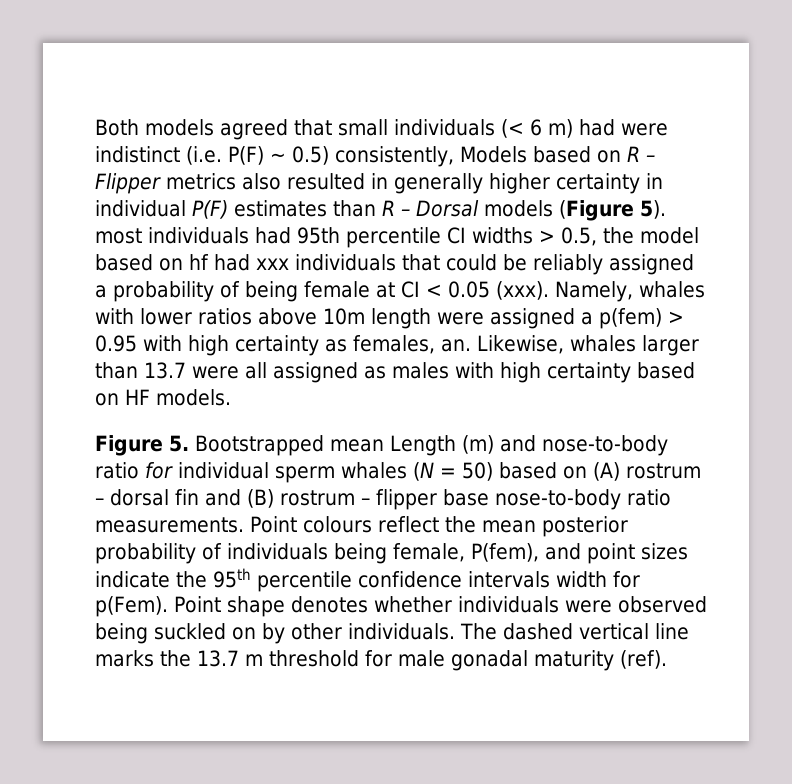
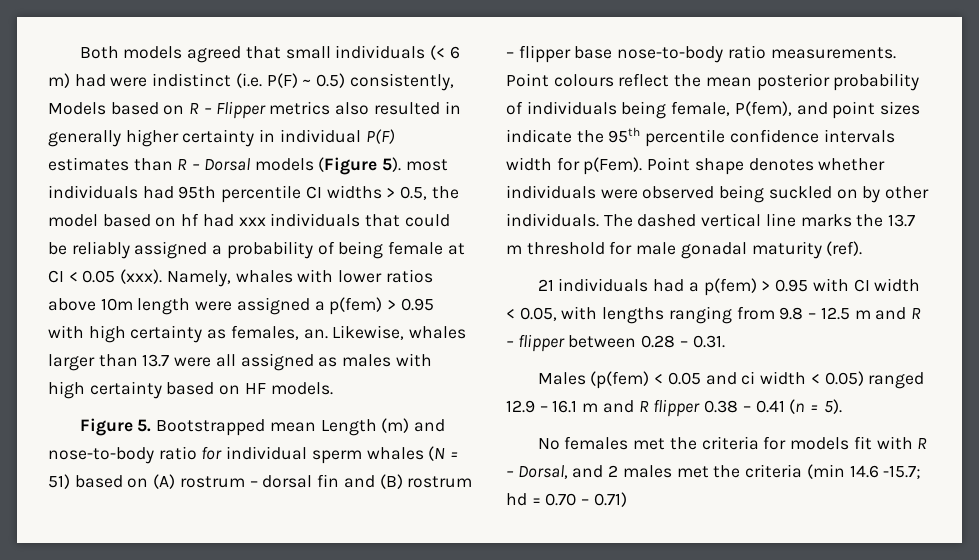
- Figure 5. Bootstrapped mean Length (m) and nose-to-body ratio for individual sperm whales (N = 50) based on (A) rostrum – dorsal fin and (B) rostrum – flipper base nose-to-body ratio measurements.
+ Figure 5. Bootstrapped mean Length (m) and nose-to-body ratio for individual sperm whales (N = 51) based on (A) rostrum – dorsal fin and (B) rostrum – flipper base nose-to-body ratio measurements.
+ 21 individuals had a p(fem) > 0.95 with CI width < 0.05, with lengths ranging from 9.8 – 12.5 m and R – flipper between 0.28 – 0.31.
+ Males (p(fem) < 0.05 and ci width < 0.05) ranged 12.9 – 16.1 m and R flipper 0.38 – 0.41 (n = 5).
+ No females met the criteria for models fit with R – Dorsal, and 2 males met the criteria (min 14.6 -15.7; hd = 0.70 – 0.71)

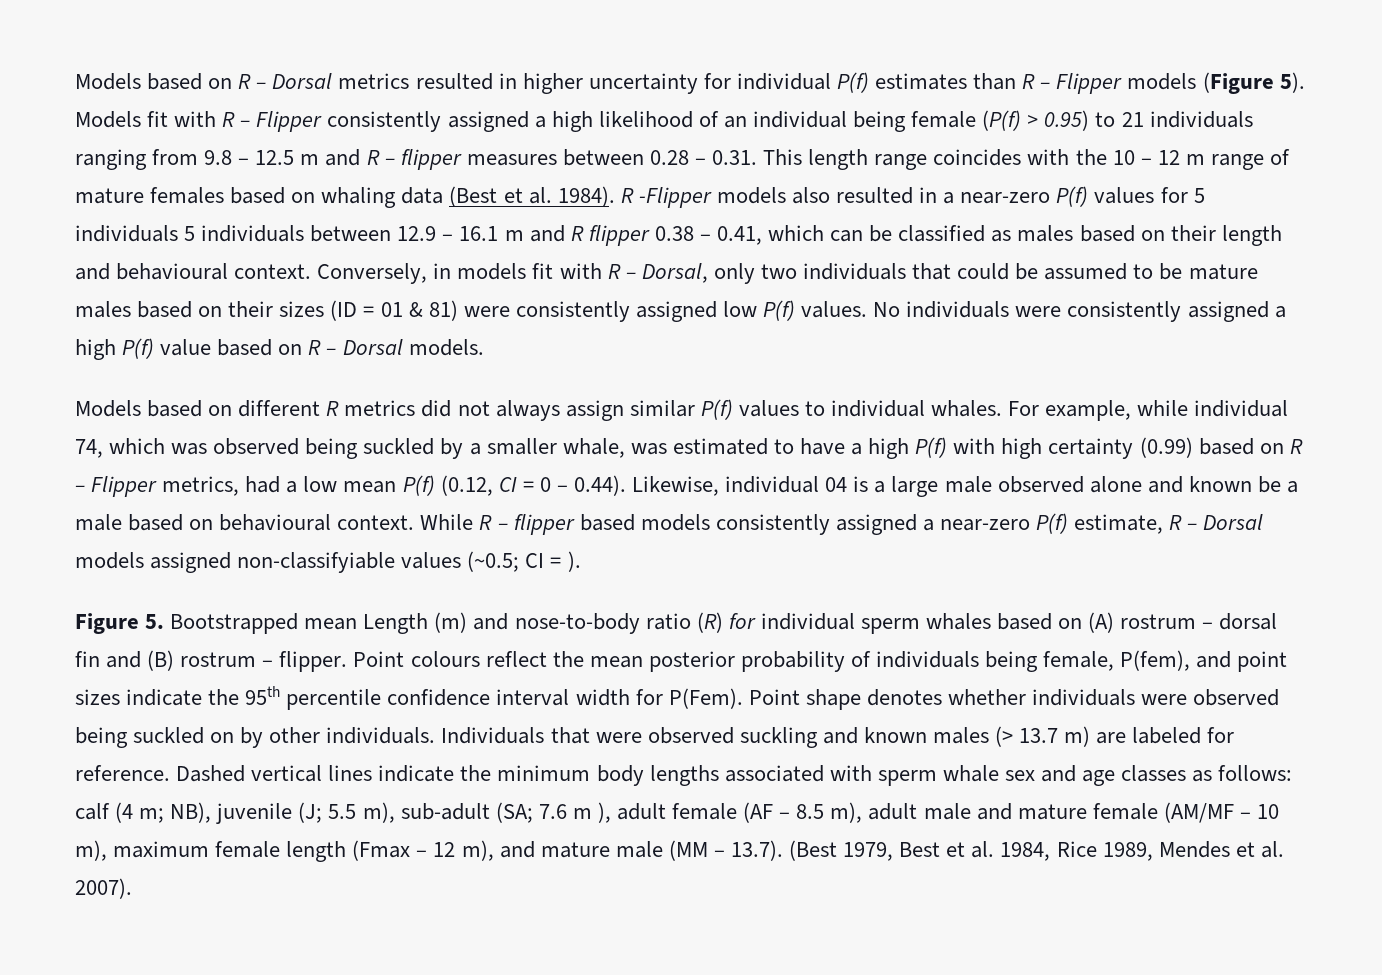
- Both models agreed that small individuals (< 6 m) had were indistinct (i.e. P(F) ~ 0.5) consistently, Models based on R – Flipper metrics also resulted in generally higher certainty in individual P(F) estimates than R – Dorsal models (Figure 5). most individuals had 95th percentile CI widths > 0.5, the model based on hf had xxx individuals that could be reliably assigned a probability of being female at CI < 0.05 (xxx). Namely, whales with lower ratios above 10m length were assigned a p(fem) > 0.95 with high certainty as females, an. Likewise, whales larger than 13.7 were all assigned as males with high certainty based on HF models.
+ Models based on R – Dorsal metrics resulted in higher uncertainty for individual P(f) estimates than R – Flipper models (Figure 5). Models fit with R – Flipper consistently assigned a high likelihood of an individual being female (P(f) > 0.95) to 21 individuals ranging from 9.8 – 12.5 m and R – flipper measures between 0.28 – 0.31. This length range coincides with the 10 – 12 m range of mature females based on whaling data (Best et al. 1984). R -Flipper models also resulted in a near-zero P(f) values for 5 individuals 5 individuals between 12.9 – 16.1 m and R flipper 0.38 – 0.41, which can be classified as males based on their length and behavioural context. Conversely, in models fit with R – Dorsal, only two individuals that could be assumed to be mature males based on their sizes (ID = 01 & 81) were consistently assigned low P(f) values. No individuals were consistently assigned a high P(f) value based on R – Dorsal models.
+ Models based on different R metrics did not always assign similar P(f) values to individual whales. For example, while individual 74, which was observed being suckled by a smaller whale, was estimated to have a high P(f) with high certainty (0.99) based on R – Flipper metrics, had a low mean P(f) (0.12, CI = 0 – 0.44). Likewise, individual 04 is a large male observed alone and known be a male based on behavioural context. While R – flipper based models consistently assigned a near-zero P(f) estimate, R – Dorsal models assigned non-classifyiable values (~0.5; CI = ).
- Figure 5. Bootstrapped mean Length (m) and nose-to-body ratio for individual sperm whales (N = 51) based on (A) rostrum – dorsal fin and (B) rostrum – flipper base nose-to-body ratio measurements.
+ Figure 5. Bootstrapped mean Length (m) and nose-to-body ratio (R) for individual sperm whales based on (A) rostrum – dorsal fin and (B) rostrum – flipper.
- Point colours reflect the mean posterior probability of individuals being female, P(fem), and point sizes indicate the 95th percentile confidence intervals width for p(Fem).
+ Point colours reflect the mean posterior probability of individuals being female, P(fem), and point sizes indicate the 95th percentile confidence interval width for P(Fem).
- The dashed vertical line marks the 13.7 m threshold for male gonadal maturity (ref).
- 21 individuals had a p(fem) > 0.95 with CI width < 0.05, with lengths ranging from 9.8 – 12.5 m and R – flipper between 0.28 – 0.31.
- Males (p(fem) < 0.05 and ci width < 0.05) ranged 12.9 – 16.1 m and R flipper 0.38 – 0.41 (n = 5).
- No females met the criteria for models fit with R – Dorsal, and 2 males met the criteria (min 14.6 -15.7; hd = 0.70 – 0.71)
+ Individuals that were observed suckling and known males (> 13.7 m) are labeled for reference. Dashed vertical lines indicate the minimum body lengths associated with sperm whale sex and age classes as follows: calf (4 m; NB), juvenile (J; 5.5 m), sub-adult (SA; 7.6 m ), adult female (AF – 8.5 m), adult male and mature female (AM/MF – 10 m), maximum female length (Fmax – 12 m), and mature male (MM – 13.7). (Best 1979, Best et al. 1984, Rice 1989, Mendes et al. 2007).

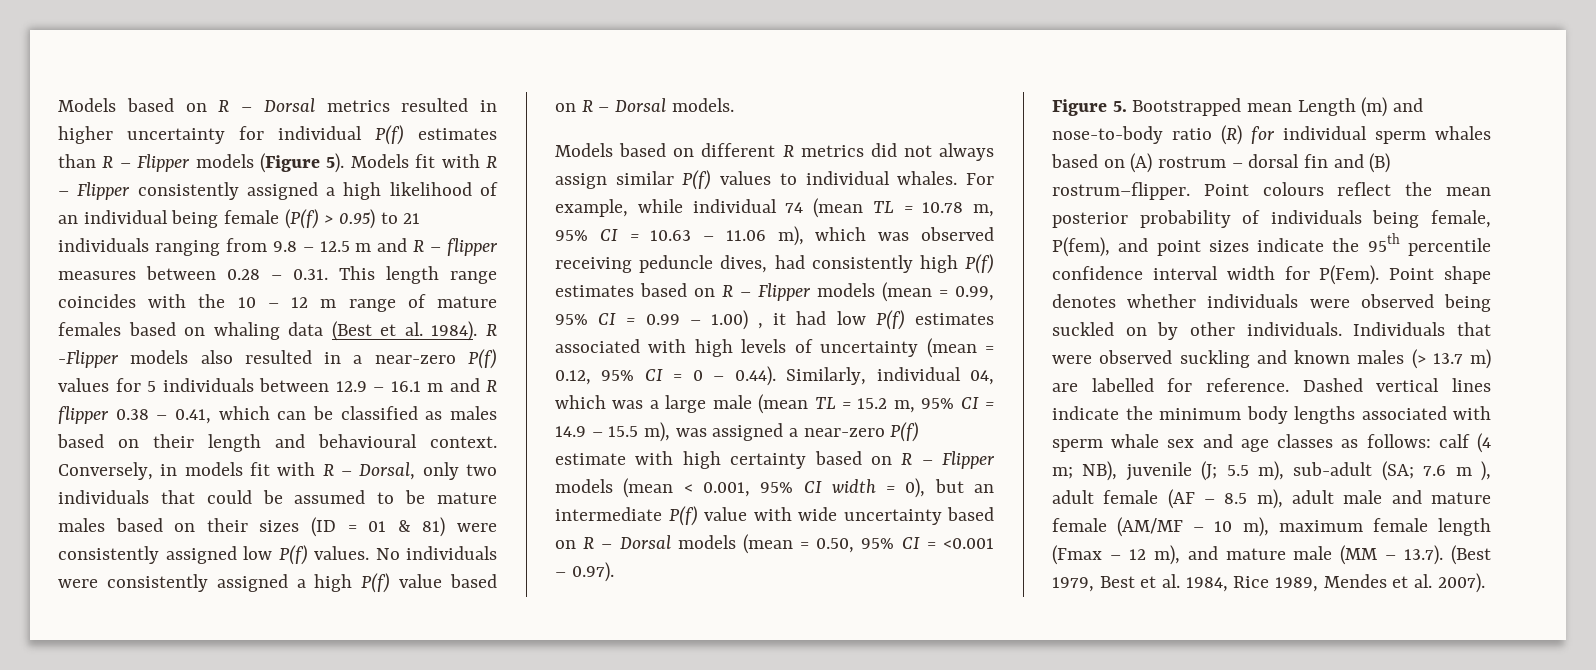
- R -Flipper models also resulted in a near-zero P(f) values for 5 individuals 5 individuals between 12.9 – 16.1 m and R flipper 0.38 – 0.41, which can be classified as males based on their length and behavioural context.
+ R -Flipper models also resulted in a near-zero P(f) values for 5 individuals between 12.9 – 16.1 m and R flipper 0.38 – 0.41, which can be classified as males based on their length and behavioural context.
- For example, while individual 74, which was observed being suckled by a smaller whale, was estimated to have a high P(f) with high certainty (0.99) based on R – Flipper metrics, had a low mean P(f) (0.12, CI = 0 – 0.44). Likewise, individual 04 is a large male observed alone and known be a male based on behavioural context. While R – flipper based models consistently assigned a near-zero P(f) estimate, R – Dorsal models assigned non-classifyiable values (~0.5; CI = ).
+ For example, while individual 74 (mean TL = 10.78 m, 95% CI = 10.63 – 11.06 m), which was observed receiving peduncle dives, had consistently high P(f) estimates based on R – Flipper models (mean = 0.99, 95% CI = 0.99 – 1.00) , it had low P(f) estimates associated with high levels of uncertainty (mean = 0.12, 95% CI = 0 – 0.44). Similarly, individual 04, which was a large male (mean TL = 15.2 m, 95% CI = 14.9 – 15.5 m), was assigned a near-zero P(f) estimate with high certainty based on R – Flipper models (mean < 0.001, 95% CI width = 0), but an intermediate P(f) value with wide uncertainty based on R – Dorsal models (mean = 0.50, 95% CI = <0.001 – 0.97).
- Figure 5. Bootstrapped mean Length (m) and nose-to-body ratio (R) for individual sperm whales based on (A) rostrum – dorsal fin and (B) rostrum – flipper.
+ Figure 5. Bootstrapped mean Length (m) and nose-to-body ratio (R) for individual sperm whales based on (A) rostrum – dorsal fin and (B) rostrum–flipper.
- Individuals that were observed suckling and known males (> 13.7 m) are labeled for reference.
+ Individuals that were observed suckling and known males (> 13.7 m) are labelled for reference.

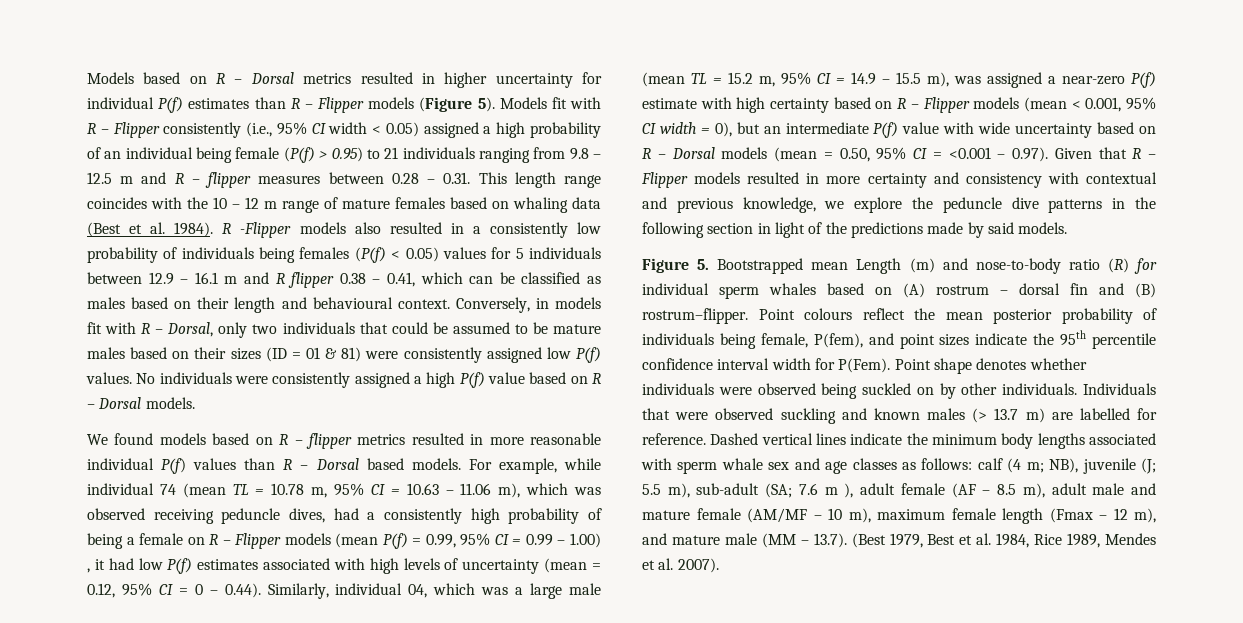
- Models fit with R – Flipper consistently assigned a high likelihood of an individual being female (P(f) > 0.95) to 21 individuals ranging from 9.8 – 12.5 m and R – flipper measures between 0.28 – 0.31. This length range coincides with the 10 – 12 m range of mature females based on whaling data (Best et al. 1984).
+ Models fit with R – Flipper consistently (i.e., 95% CI width < 0.05) assigned a high probability of an individual being female (P(f) > 0.95) to 21 individuals ranging from 9.8 – 12.5 m and R – flipper measures between 0.28 – 0.31. This length range coincides with the 10 – 12 m range of mature females based on whaling data (Best et al. 1984).
- R -Flipper models also resulted in a near-zero P(f) values for 5 individuals between 12.9 – 16.1 m and R flipper 0.38 – 0.41, which can be classified as males based on their length and behavioural context.
+ R -Flipper models also resulted in a consistently low probability of individuals being females (P(f) < 0.05) values for 5 individuals between 12.9 – 16.1 m and R flipper 0.38 – 0.41, which can be classified as males based on their length and behavioural context.
- Models based on different R metrics did not always assign similar P(f) values to individual whales.
+ We found models based on R – flipper metrics resulted in more reasonable individual P(f) values than R – Dorsal based models.
- For example, while individual 74 (mean TL = 10.78 m, 95% CI = 10.63 – 11.06 m), which was observed receiving peduncle dives, had consistently high P(f) estimates based on R – Flipper models (mean = 0.99, 95% CI = 0.99 – 1.00) , it had low P(f) estimates associated with high levels of uncertainty (mean = 0.12, 95% CI = 0 – 0.44). Similarly, individual 04, which was a large male (mean TL = 15.2 m, 95% CI = 14.9 – 15.5 m), was assigned a near-zero P(f) estimate with high certainty based on R – Flipper models (mean < 0.001, 95% CI width = 0), but an intermediate P(f) value with wide uncertainty based on R – Dorsal models (mean = 0.50, 95% CI = <0.001 – 0.97).
+ For example, while individual 74 (mean TL = 10.78 m, 95% CI = 10.63 – 11.06 m), which was observed receiving peduncle dives, had a consistently high probability of being a female on R – Flipper models (mean P(f) = 0.99, 95% CI = 0.99 – 1.00) , it had low P(f) estimates associated with high levels of uncertainty (mean = 0.12, 95% CI = 0 – 0.44). Similarly, individual 04, which was a large male (mean TL = 15.2 m, 95% CI = 14.9 – 15.5 m), was assigned a near-zero P(f) estimate with high certainty based on R – Flipper models (mean < 0.001, 95% CI width = 0), but an intermediate P(f) value with wide uncertainty based on R – Dorsal models (mean = 0.50, 95% CI = <0.001 – 0.97). Given that R – Flipper models resulted in more certainty and consistency with contextual and previous knowledge, we explore the peduncle dive patterns in the following section in light of the predictions made by said models.

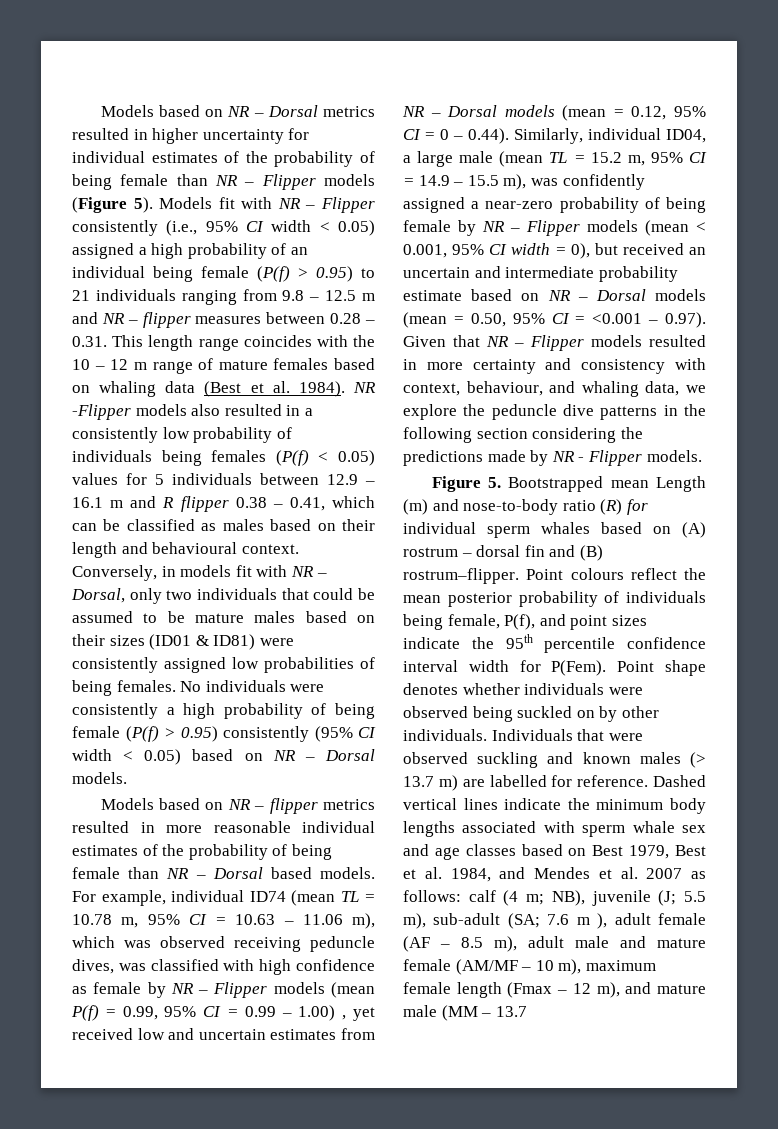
- Models based on R – Dorsal metrics resulted in higher uncertainty for individual P(f) estimates than R – Flipper models (Figure 5).
+ Models based on NR – Dorsal metrics resulted in higher uncertainty for individual estimates of the probability of being female than NR – Flipper models (Figure 5).
- Models fit with R – Flipper consistently (i.e., 95% CI width < 0.05) assigned a high probability of an individual being female (P(f) > 0.95) to 21 individuals ranging from 9.8 – 12.5 m and R – flipper measures between 0.28 – 0.31. This length range coincides with the 10 – 12 m range of mature females based on whaling data (Best et al. 1984).
+ Models fit with NR – Flipper consistently (i.e., 95% CI width < 0.05) assigned a high probability of an individual being female (P(f) > 0.95) to 21 individuals ranging from 9.8 – 12.5 m and NR – flipper measures between 0.28 – 0.31. This length range coincides with the 10 – 12 m range of mature females based on whaling data (Best et al. 1984).
- R -Flipper models also resulted in a consistently low probability of individuals being females (P(f) < 0.05) values for 5 individuals between 12.9 – 16.1 m and R flipper 0.38 – 0.41, which can be classified as males based on their length and behavioural context.
+ NR -Flipper models also resulted in a consistently low probability of individuals being females (P(f) < 0.05) values for 5 individuals between 12.9 – 16.1 m and R flipper 0.38 – 0.41, which can be classified as males based on their length and behavioural context.
- Conversely, in models fit with R – Dorsal, only two individuals that could be assumed to be mature males based on their sizes (ID = 01 & 81) were consistently assigned low P(f) values.
+ Conversely, in models fit with NR – Dorsal, only two individuals that could be assumed to be mature males based on their sizes (ID01 & ID81) were consistently assigned low probabilities of being females.
- No individuals were consistently assigned a high P(f) value based on R – Dorsal models.
+ No individuals were consistently a high probability of being female (P(f) > 0.95) consistently (95% CI width < 0.05) based on NR – Dorsal models.
- We found models based on R – flipper metrics resulted in more reasonable individual P(f) values than R – Dorsal based models.
+ Models based on NR – flipper metrics resulted in more reasonable individual estimates of the probability of being female than NR – Dorsal based models.
- For example, while individual 74 (mean TL = 10.78 m, 95% CI = 10.63 – 11.06 m), which was observed receiving peduncle dives, had a consistently high probability of being a female on R – Flipper models (mean P(f) = 0.99, 95% CI = 0.99 – 1.00) , it had low P(f) estimates associated with high levels of uncertainty (mean = 0.12, 95% CI = 0 – 0.44). Similarly, individual 04, which was a large male (mean TL = 15.2 m, 95% CI = 14.9 – 15.5 m), was assigned a near-zero P(f) estimate with high certainty based on R – Flipper models (mean < 0.001, 95% CI width = 0), but an intermediate P(f) value with wide uncertainty based on R – Dorsal models (mean = 0.50, 95% CI = <0.001 – 0.97). Given that R – Flipper models resulted in more certainty and consistency with contextual and previous knowledge, we explore the peduncle dive patterns in the following section in light of the predictions made by said models.
+ For example, individual ID74 (mean TL = 10.78 m, 95% CI = 10.63 – 11.06 m), which was observed receiving peduncle dives, was classified with high confidence as female by NR – Flipper models (mean P(f) = 0.99, 95% CI = 0.99 – 1.00) , yet received low and uncertain estimates from NR – Dorsal models (mean = 0.12, 95% CI = 0 – 0.44). Similarly, individual ID04, a large male (mean TL = 15.2 m, 95% CI = 14.9 – 15.5 m), was confidently assigned a near-zero probability of being female by NR – Flipper models (mean < 0.001, 95% CI width = 0), but received an uncertain and intermediate probability estimate based on NR – Dorsal models (mean = 0.50, 95% CI = <0.001 – 0.97). Given that NR – Flipper models resulted in more certainty and consistency with context, behaviour, and whaling data, we explore the peduncle dive patterns in the following section considering the predictions made by NR - Flipper models.
- Point colours reflect the mean posterior probability of individuals being female, P(fem), and point sizes indicate the 95th percentile confidence interval width for P(Fem).
+ Point colours reflect the mean posterior probability of individuals being female, P(f), and point sizes indicate the 95th percentile confidence interval width for P(Fem).
- Dashed vertical lines indicate the minimum body lengths associated with sperm whale sex and age classes as follows: calf (4 m; NB), juvenile (J; 5.5 m), sub-adult (SA; 7.6 m ), adult female (AF – 8.5 m), adult male and mature female (AM/MF – 10 m), maximum female length (Fmax – 12 m), and mature male (MM – 13.7). (Best 1979, Best et al. 1984, Rice 1989, Mendes et al. 2007).
+ Dashed vertical lines indicate the minimum body lengths associated with sperm whale sex and age classes based on Best 1979, Best et al. 1984, and Mendes et al. 2007 as follows: calf (4 m; NB), juvenile (J; 5.5 m), sub-adult (SA; 7.6 m ), adult female (AF – 8.5 m), adult male and mature female (AM/MF – 10 m), maximum female length (Fmax – 12 m), and mature male (MM – 13.7

